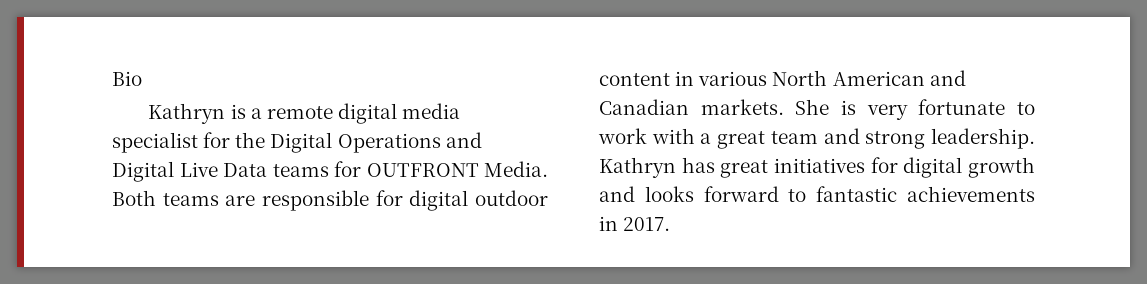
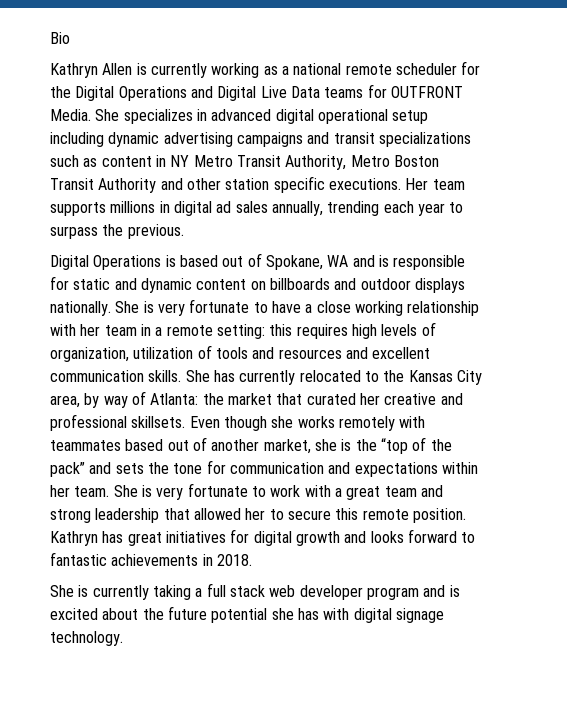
- Kathryn is a remote digital media specialist for the Digital Operations and Digital Live Data teams for OUTFRONT Media.
+ Kathryn Allen is currently working as a national remote scheduler for the Digital Operations and Digital Live Data teams for OUTFRONT Media.
- Both teams are responsible for digital outdoor content in various North American and Canadian markets.
+ She specializes in advanced digital operational setup including dynamic advertising campaigns and transit specializations such as content in NY Metro Transit Authority, Metro Boston Transit Authority and other station specific executions. Her team supports millions in digital ad sales annually, trending each year to surpass the previous.
+ Digital Operations is based out of Spokane, WA and is responsible for static and dynamic content on billboards and outdoor displays nationally. She is very fortunate to have a close working relationship with her team in a remote setting: this requires high levels of organization, utilization of tools and resources and excellent communication skills. She has currently relocated to the Kansas City area, by way of Atlanta: the market that curated her creative and professional skillsets. Even though she works remotely with teammates based out of another market, she is the “top of the pack” and sets the tone for communication and expectations within her team.
- She is very fortunate to work with a great team and strong leadership.
+ She is very fortunate to work with a great team and strong leadership that allowed her to secure this remote position.
- Kathryn has great initiatives for digital growth and looks forward to fantastic achievements in 2017.
+ Kathryn has great initiatives for digital growth and looks forward to fantastic achievements in 2018.
+ She is currently taking a full stack web developer program and is excited about the future potential she has with digital signage technology.

